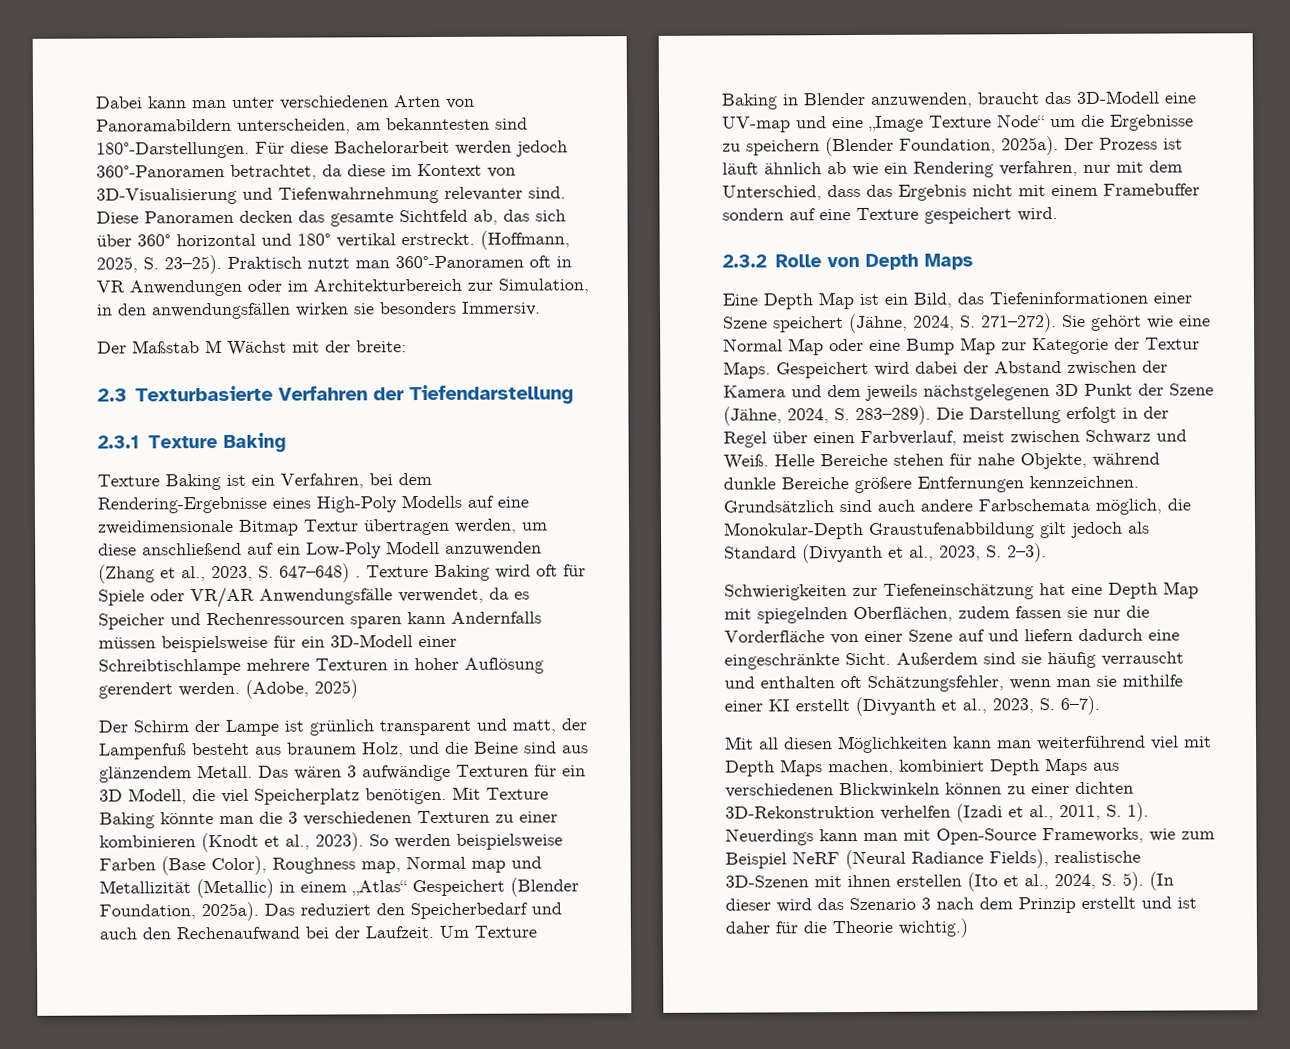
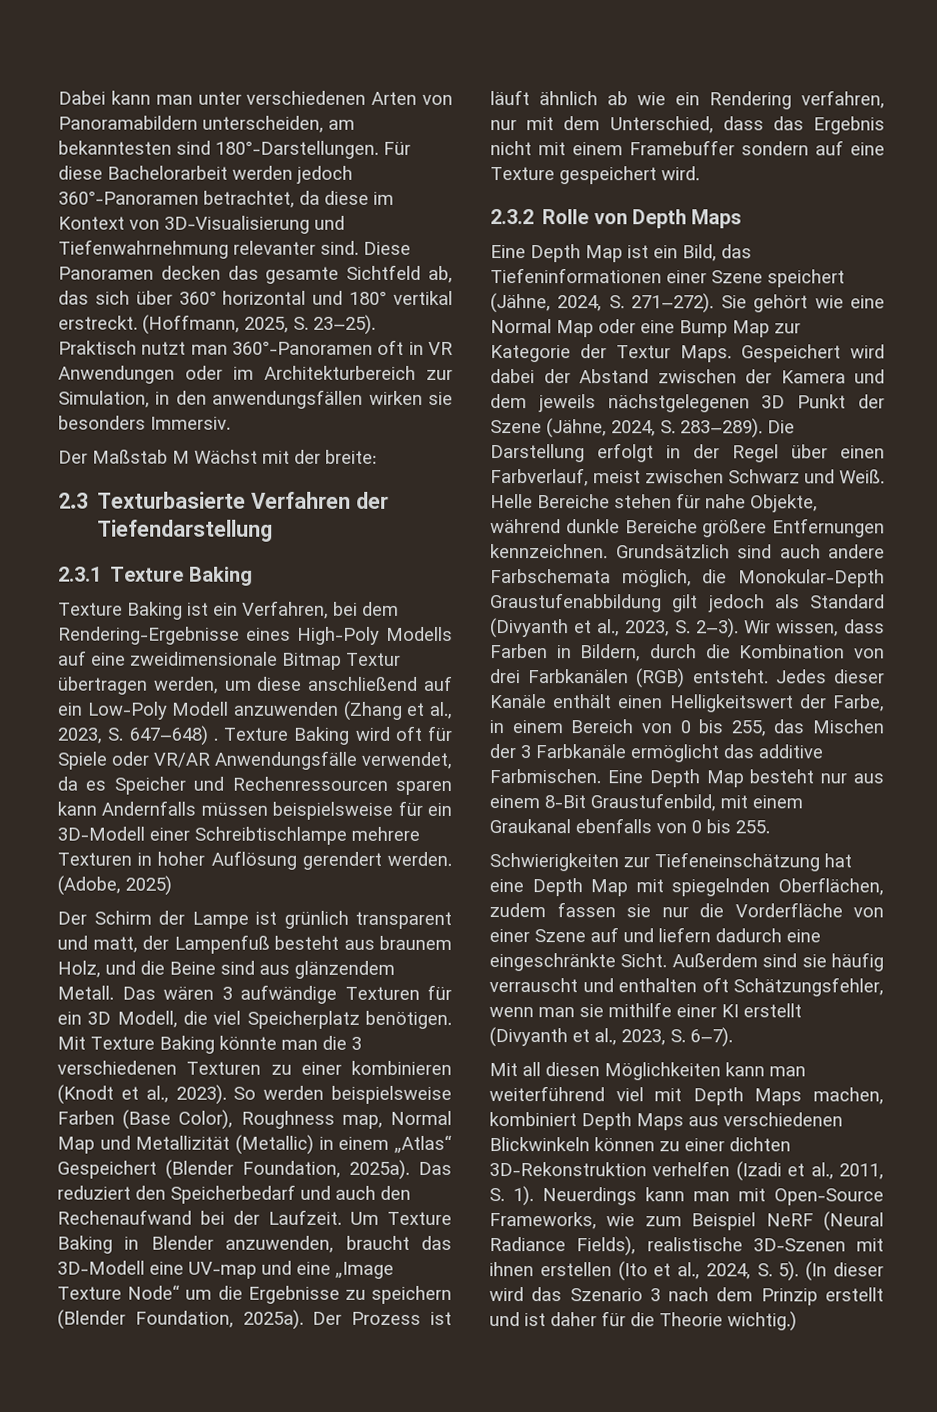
- So werden beispielsweise Farben (Base Color), Roughness map, Normal map und Metallizität (Metallic) in einem „Atlas“ Gespeichert (Blender Foundation, 2025a).
+ So werden beispielsweise Farben (Base Color), Roughness map, Normal Map und Metallizität (Metallic) in einem „Atlas“ Gespeichert (Blender Foundation, 2025a).
+ Wir wissen, dass Farben in Bildern, durch die Kombination von drei Farbkanälen (RGB) entsteht. Jedes dieser Kanäle enthält einen Helligkeitswert der Farbe, in einem Bereich von 0 bis 255, das Mischen der 3 Farbkanäle ermöglicht das additive Farbmischen. Eine Depth Map besteht nur aus einem 8-Bit Graustufenbild, mit einem Graukanal ebenfalls von 0 bis 255.

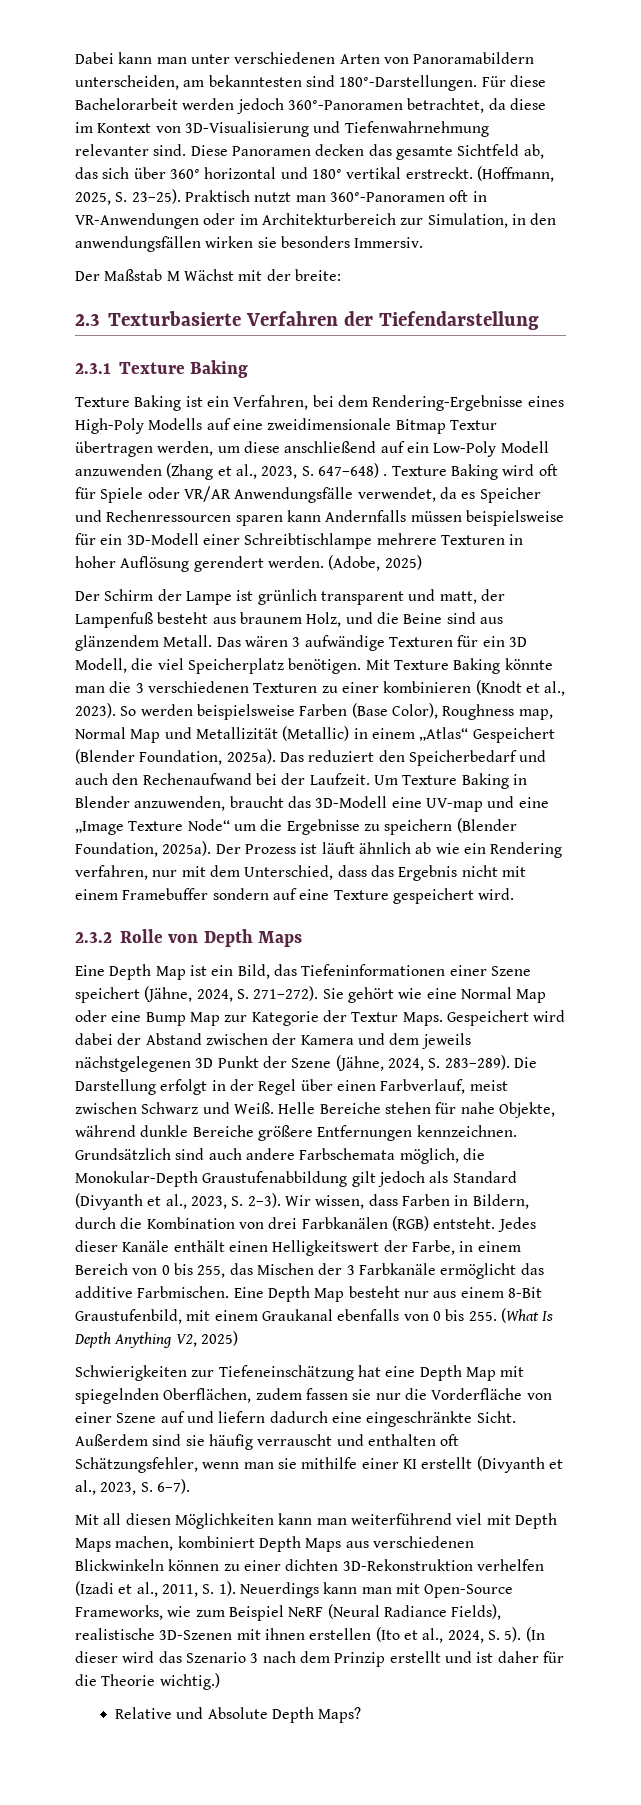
- Praktisch nutzt man 360°-Panoramen oft in VR Anwendungen oder im Architekturbereich zur Simulation, in den anwendungsfällen wirken sie besonders Immersiv.
+ Praktisch nutzt man 360°-Panoramen oft in VR-Anwendungen oder im Architekturbereich zur Simulation, in den anwendungsfällen wirken sie besonders Immersiv.
- Eine Depth Map besteht nur aus einem 8-Bit Graustufenbild, mit einem Graukanal ebenfalls von 0 bis 255.
+ Eine Depth Map besteht nur aus einem 8-Bit Graustufenbild, mit einem Graukanal ebenfalls von 0 bis 255. (What Is Depth Anything V2, 2025)
+ Relative und Absolute Depth Maps?

